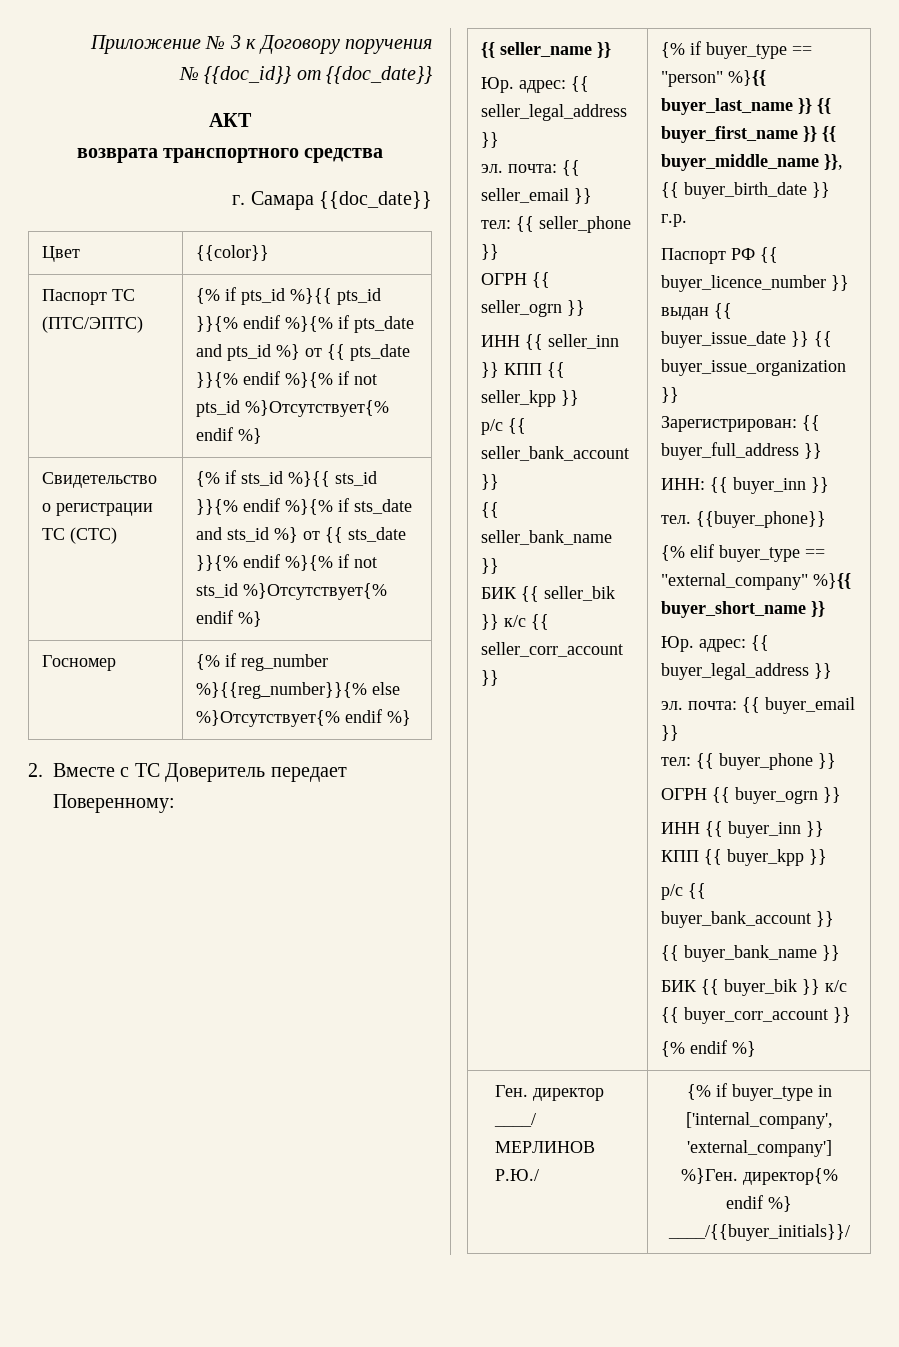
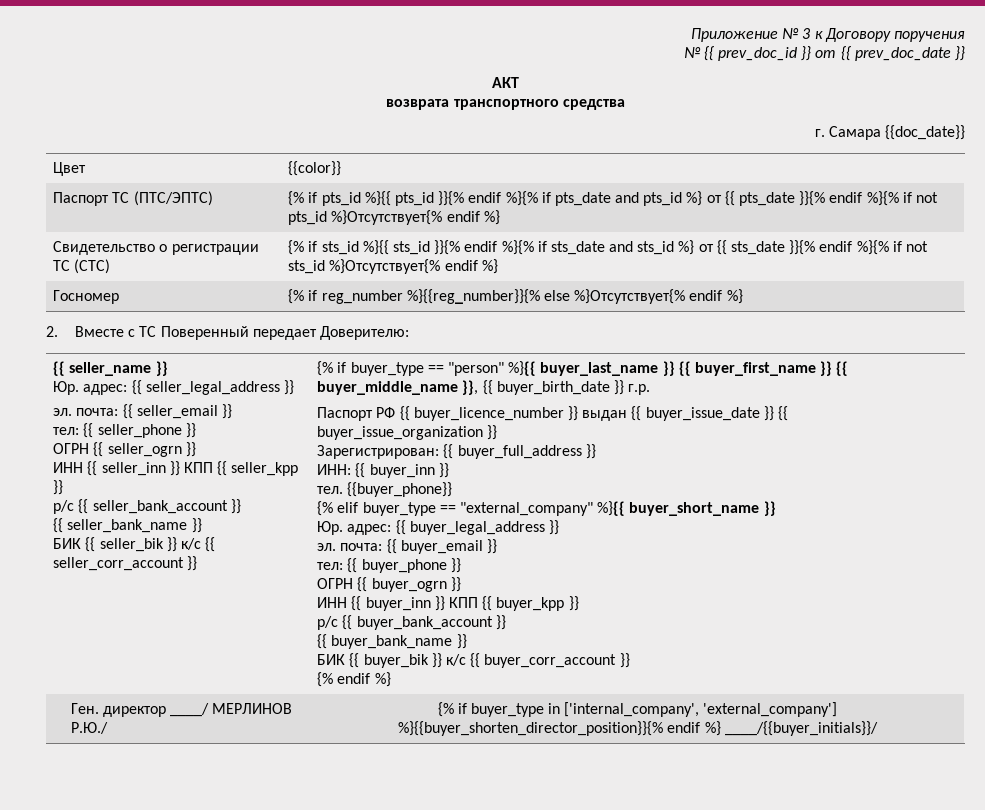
- № {{doc_id}} от {{doc_date}}
+ № {{ prev_doc_id }} от {{ prev_doc_date }}
- 2. Вместе с ТС Доверитель передает Поверенному:
+ 2. Вместе с ТС Поверенный передает Доверителю:
- Ген. директор ____/ МЕРЛИНОВ Р.Ю./ | {% if buyer_type in ['internal_company', 'external_company'] %}Ген. директор{% endif %} ____/{{buyer_initials}}/
+ Ген. директор ____/ МЕРЛИНОВ Р.Ю./ | {% if buyer_type in ['internal_company', 'external_company'] %}{{buyer_shorten_director_position}}{% endif %} ____/{{buyer_initials}}/

